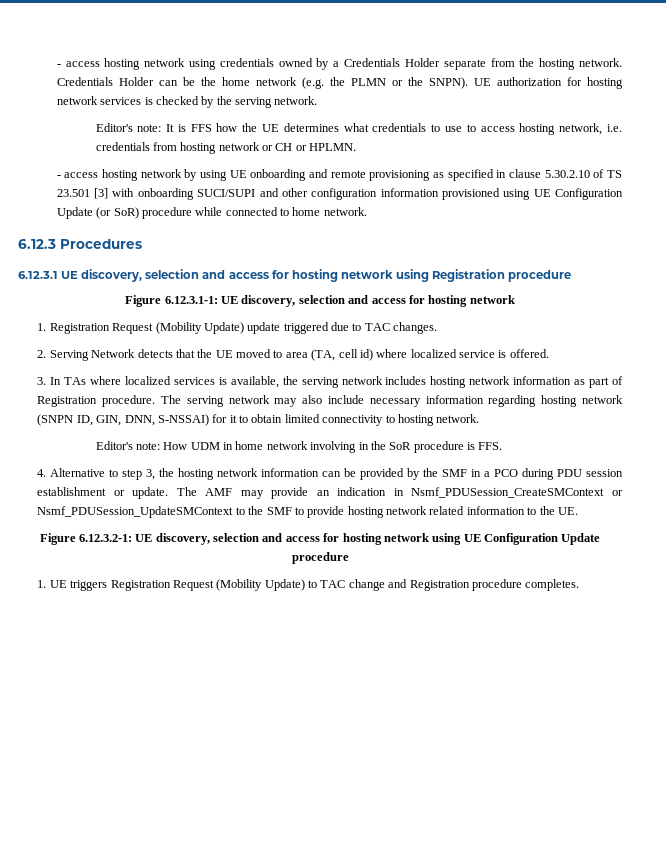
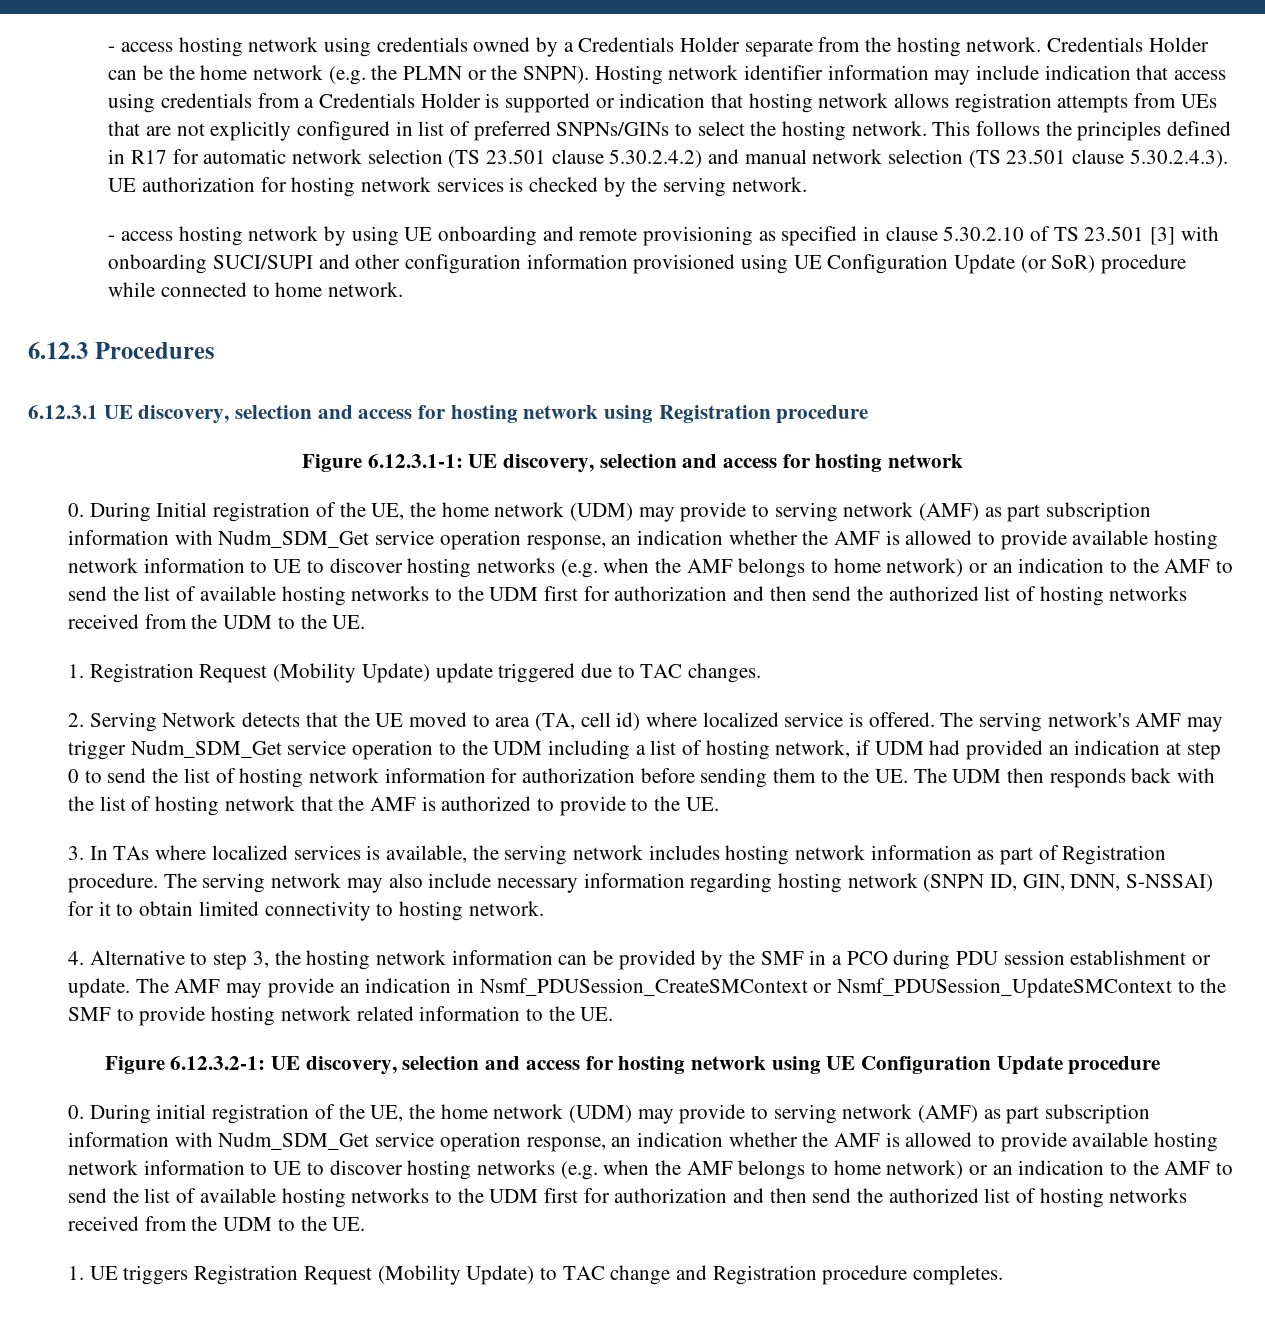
- UE authorization for hosting network services is checked by the serving network.
+ Hosting network identifier information may include indication that access using credentials from a Credentials Holder is supported or indication that hosting network allows registration attempts from UEs that are not explicitly configured in list of preferred SNPNs/GINs to select the hosting network. This follows the principles defined in R17 for automatic network selection (TS 23.501 clause 5.30.2.4.2) and manual network selection (TS 23.501 clause 5.30.2.4.3). UE authorization for hosting network services is checked by the serving network.
- Editor's note: It is FFS how the UE determines what credentials to use to access hosting network, i.e. credentials from hosting network or CH or HPLMN.
+ 0. During Initial registration of the UE, the home network (UDM) may provide to serving network (AMF) as part subscription information with Nudm_SDM_Get service operation response, an indication whether the AMF is allowed to provide available hosting network information to UE to discover hosting networks (e.g. when the AMF belongs to home network) or an indication to the AMF to send the list of available hosting networks to the UDM first for authorization and then send the authorized list of hosting networks received from the UDM to the UE.
+ The serving network's AMF may trigger Nudm_SDM_Get service operation to the UDM including a list of hosting network, if UDM had provided an indication at step 0 to send the list of hosting network information for authorization before sending them to the UE. The UDM then responds back with the list of hosting network that the AMF is authorized to provide to the UE.
- Editor's note: How UDM in home network involving in the SoR procedure is FFS.
+ 0. During initial registration of the UE, the home network (UDM) may provide to serving network (AMF) as part subscription information with Nudm_SDM_Get service operation response, an indication whether the AMF is allowed to provide available hosting network information to UE to discover hosting networks (e.g. when the AMF belongs to home network) or an indication to the AMF to send the list of available hosting networks to the UDM first for authorization and then send the authorized list of hosting networks received from the UDM to the UE.

